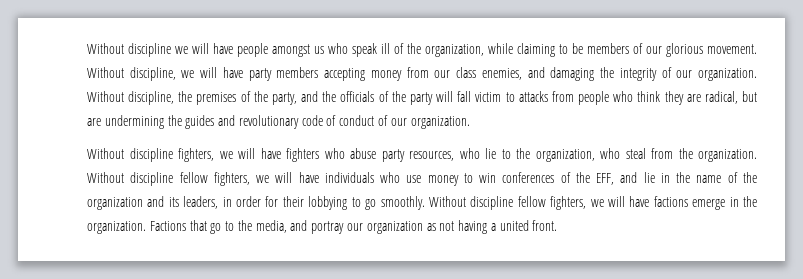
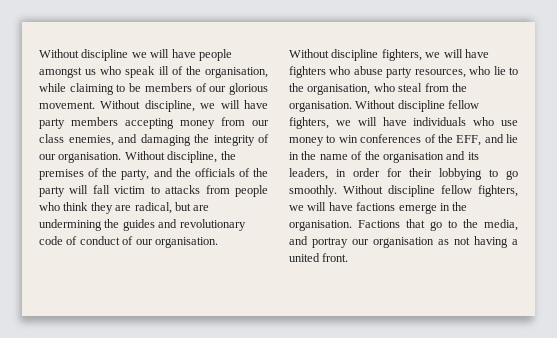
- Without discipline we will have people amongst us who speak ill of the organization, while claiming to be members of our glorious movement.
+ Without discipline we will have people amongst us who speak ill of the organisation, while claiming to be members of our glorious movement.
- Without discipline, we will have party members accepting money from our class enemies, and damaging the integrity of our organization.
+ Without discipline, we will have party members accepting money from our class enemies, and damaging the integrity of our organisation.
- Without discipline, the premises of the party, and the officials of the party will fall victim to attacks from people who think they are radical, but are undermining the guides and revolutionary code of conduct of our organization.
+ Without discipline, the premises of the party, and the officials of the party will fall victim to attacks from people who think they are radical, but are undermining the guides and revolutionary code of conduct of our organisation.
- Without discipline fighters, we will have fighters who abuse party resources, who lie to the organization, who steal from the organization.
+ Without discipline fighters, we will have fighters who abuse party resources, who lie to the organisation, who steal from the organisation.
- Without discipline fellow fighters, we will have individuals who use money to win conferences of the EFF, and lie in the name of the organization and its leaders, in order for their lobbying to go smoothly.
+ Without discipline fellow fighters, we will have individuals who use money to win conferences of the EFF, and lie in the name of the organisation and its leaders, in order for their lobbying to go smoothly.
- Without discipline fellow fighters, we will have factions emerge in the organization.
+ Without discipline fellow fighters, we will have factions emerge in the organisation.
- Factions that go to the media, and portray our organization as not having a united front.
+ Factions that go to the media, and portray our organisation as not having a united front.

